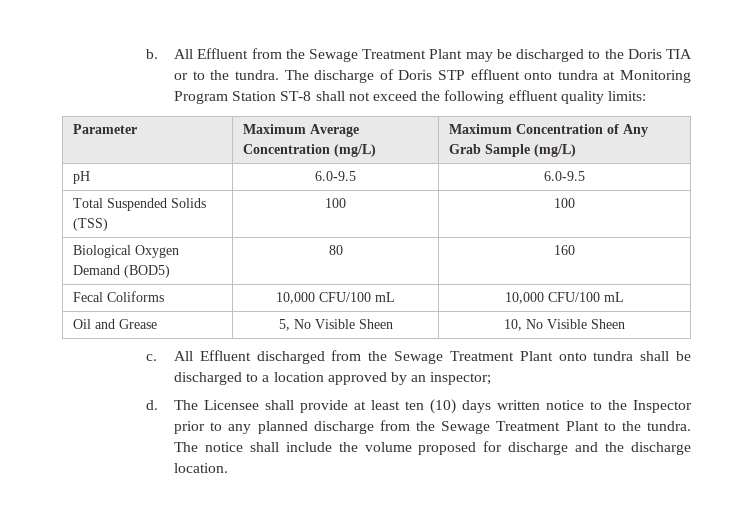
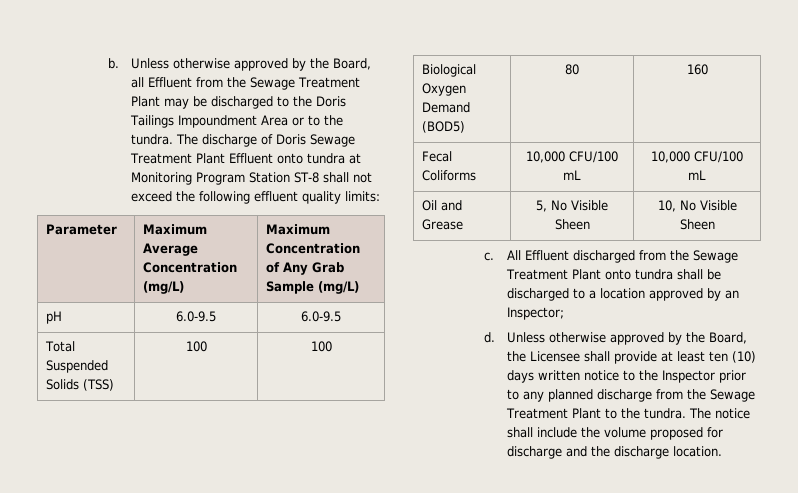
- All Effluent from the Sewage Treatment Plant may be discharged to the Doris TIA or to the tundra.
+ Unless otherwise approved by the Board, all Effluent from the Sewage Treatment Plant may be discharged to the Doris Tailings Impoundment Area or to the tundra.
- The discharge of Doris STP effluent onto tundra at Monitoring Program Station ST-8 shall not exceed the following effluent quality limits:
+ The discharge of Doris Sewage Treatment Plant Effluent onto tundra at Monitoring Program Station ST-8 shall not exceed the following effluent quality limits:
- All Effluent discharged from the Sewage Treatment Plant onto tundra shall be discharged to a location approved by an inspector;
+ All Effluent discharged from the Sewage Treatment Plant onto tundra shall be discharged to a location approved by an Inspector;
- The Licensee shall provide at least ten (10) days written notice to the Inspector prior to any planned discharge from the Sewage Treatment Plant to the tundra.
+ Unless otherwise approved by the Board, the Licensee shall provide at least ten (10) days written notice to the Inspector prior to any planned discharge from the Sewage Treatment Plant to the tundra.

